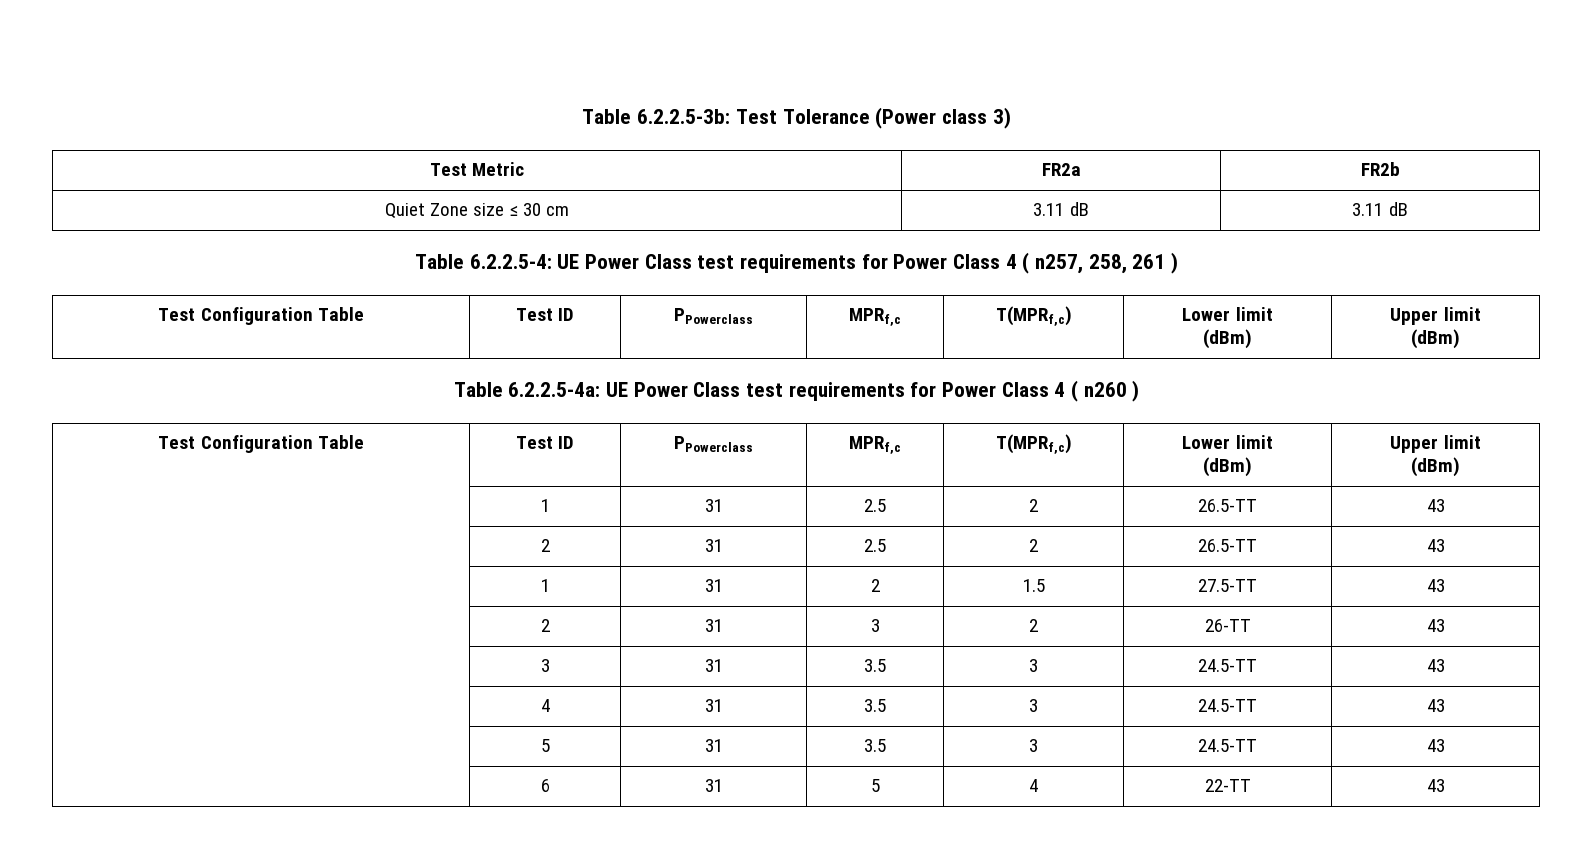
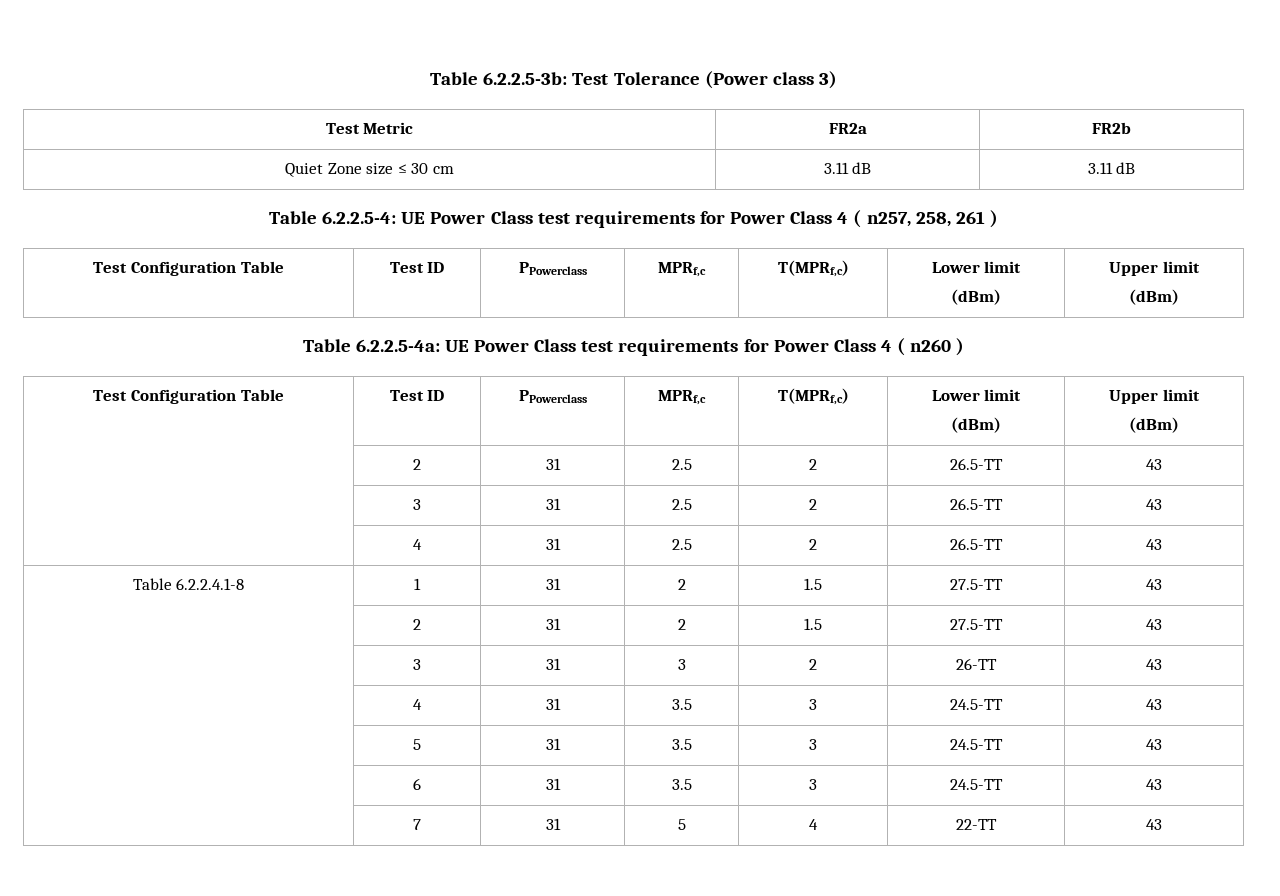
- | 1 | 31 | 2.5 | 2 | 26.5-TT | 43
  | 2 | 31 | 2.5 | 2 | 26.5-TT | 43
- | 1 | 31 | 2 | 1.5 | 27.5-TT | 43
+ | 3 | 31 | 2.5 | 2 | 26.5-TT | 43
+ | 4 | 31 | 2.5 | 2 | 26.5-TT | 43
+ Table 6.2.2.4.1-8 | 1 | 31 | 2 | 1.5 | 27.5-TT | 43
- | 2 | 31 | 3 | 2 | 26-TT | 43
- | 3 | 31 | 3.5 | 3 | 24.5-TT | 43
+ | 2 | 31 | 2 | 1.5 | 27.5-TT | 43
+ | 3 | 31 | 3 | 2 | 26-TT | 43
- | 6 | 31 | 5 | 4 | 22-TT | 43
+ | 6 | 31 | 3.5 | 3 | 24.5-TT | 43
+ | 7 | 31 | 5 | 4 | 22-TT | 43

